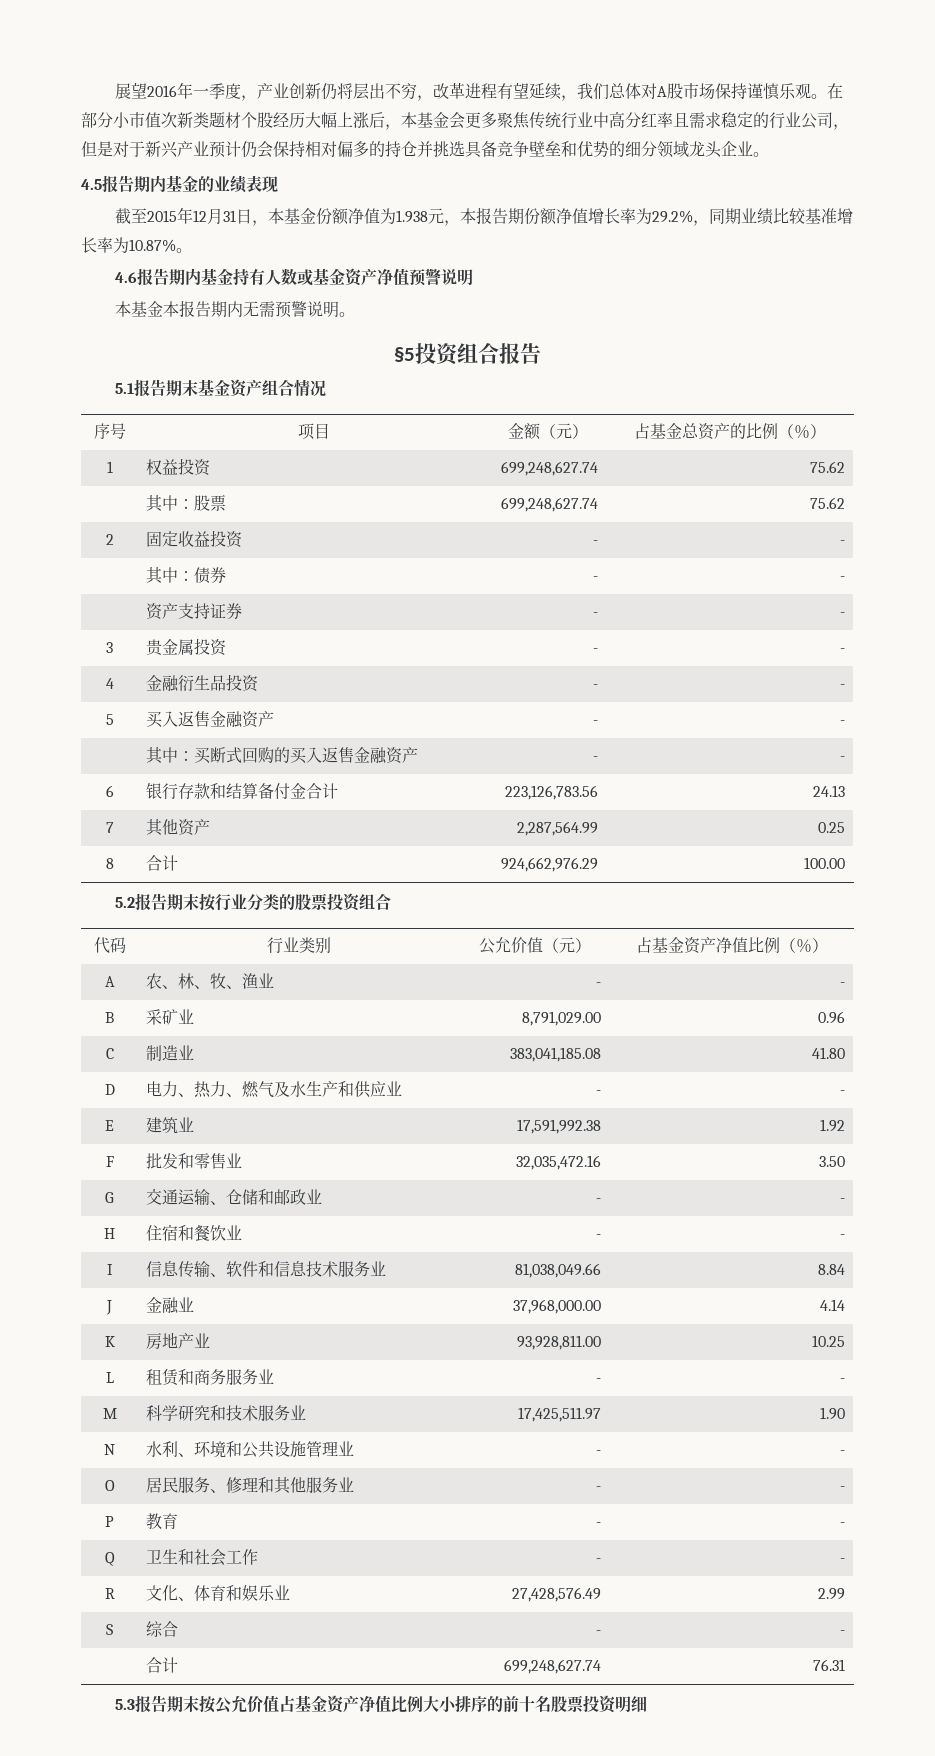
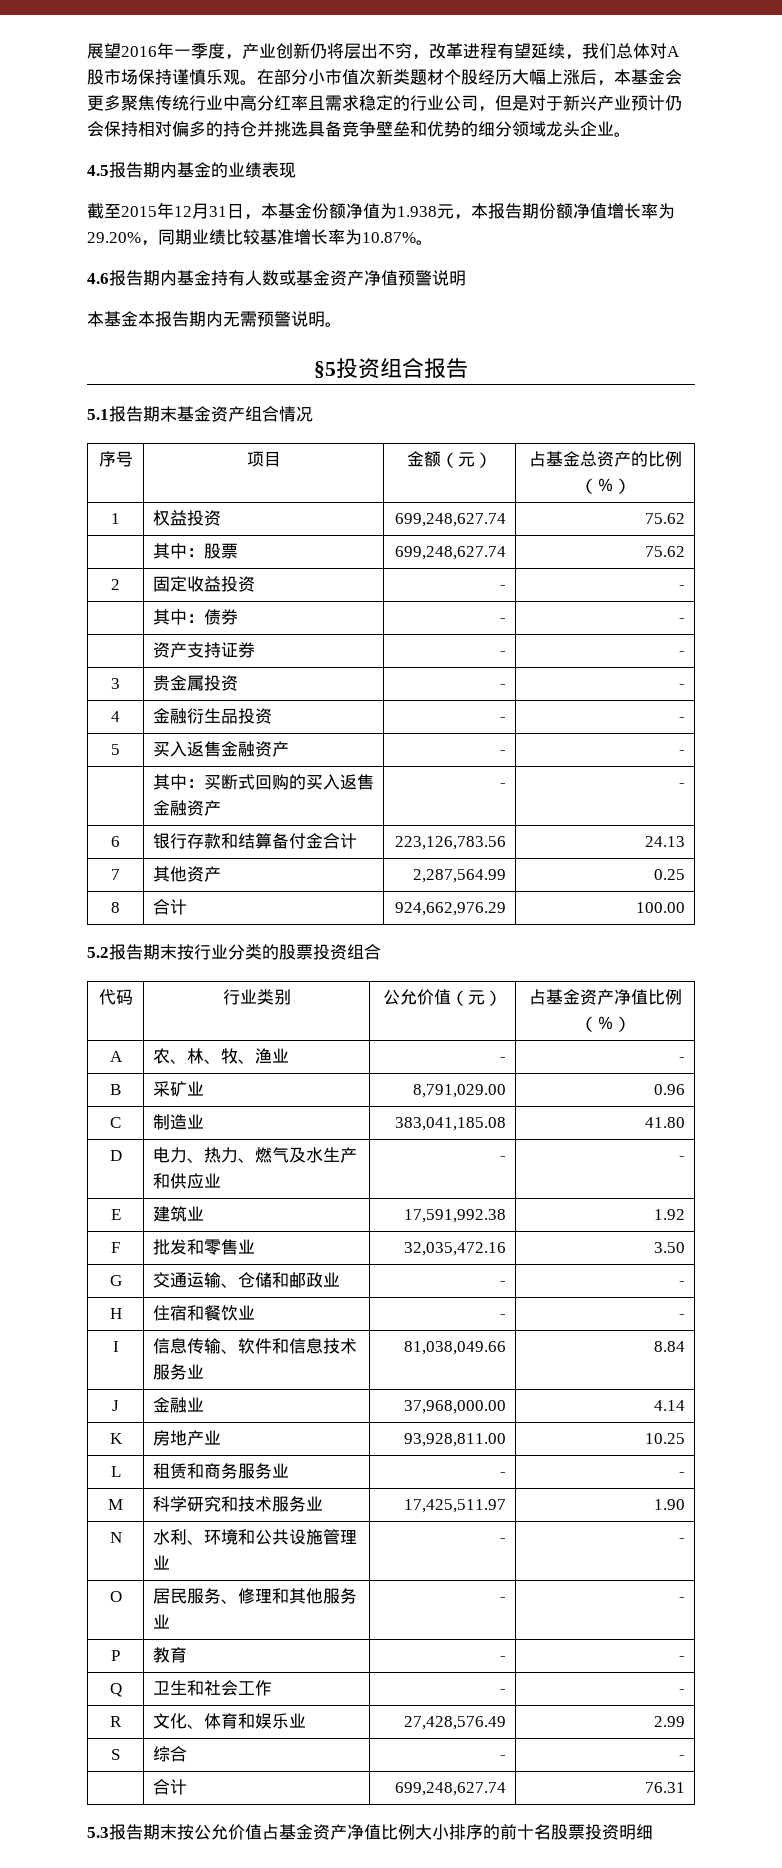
- 截至2015年12月31日，本基金份额净值为1.938元，本报告期份额净值增长率为29.2%，同期业绩比较基准增长率为10.87%。
+ 截至2015年12月31日，本基金份额净值为1.938元，本报告期份额净值增长率为29.20%，同期业绩比较基准增长率为10.87%。

